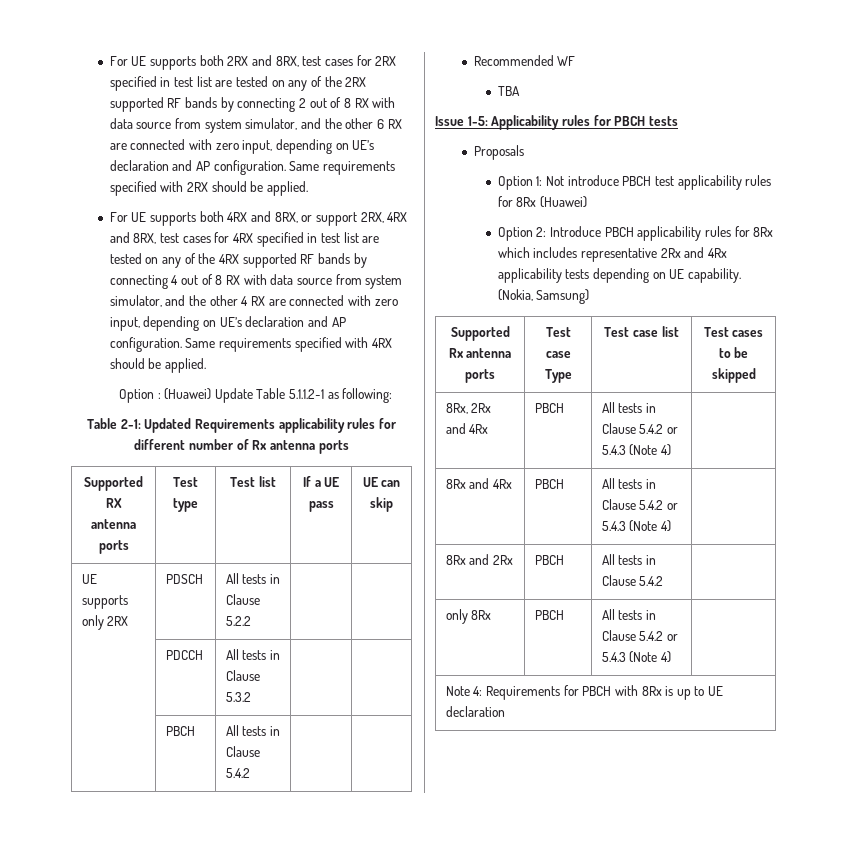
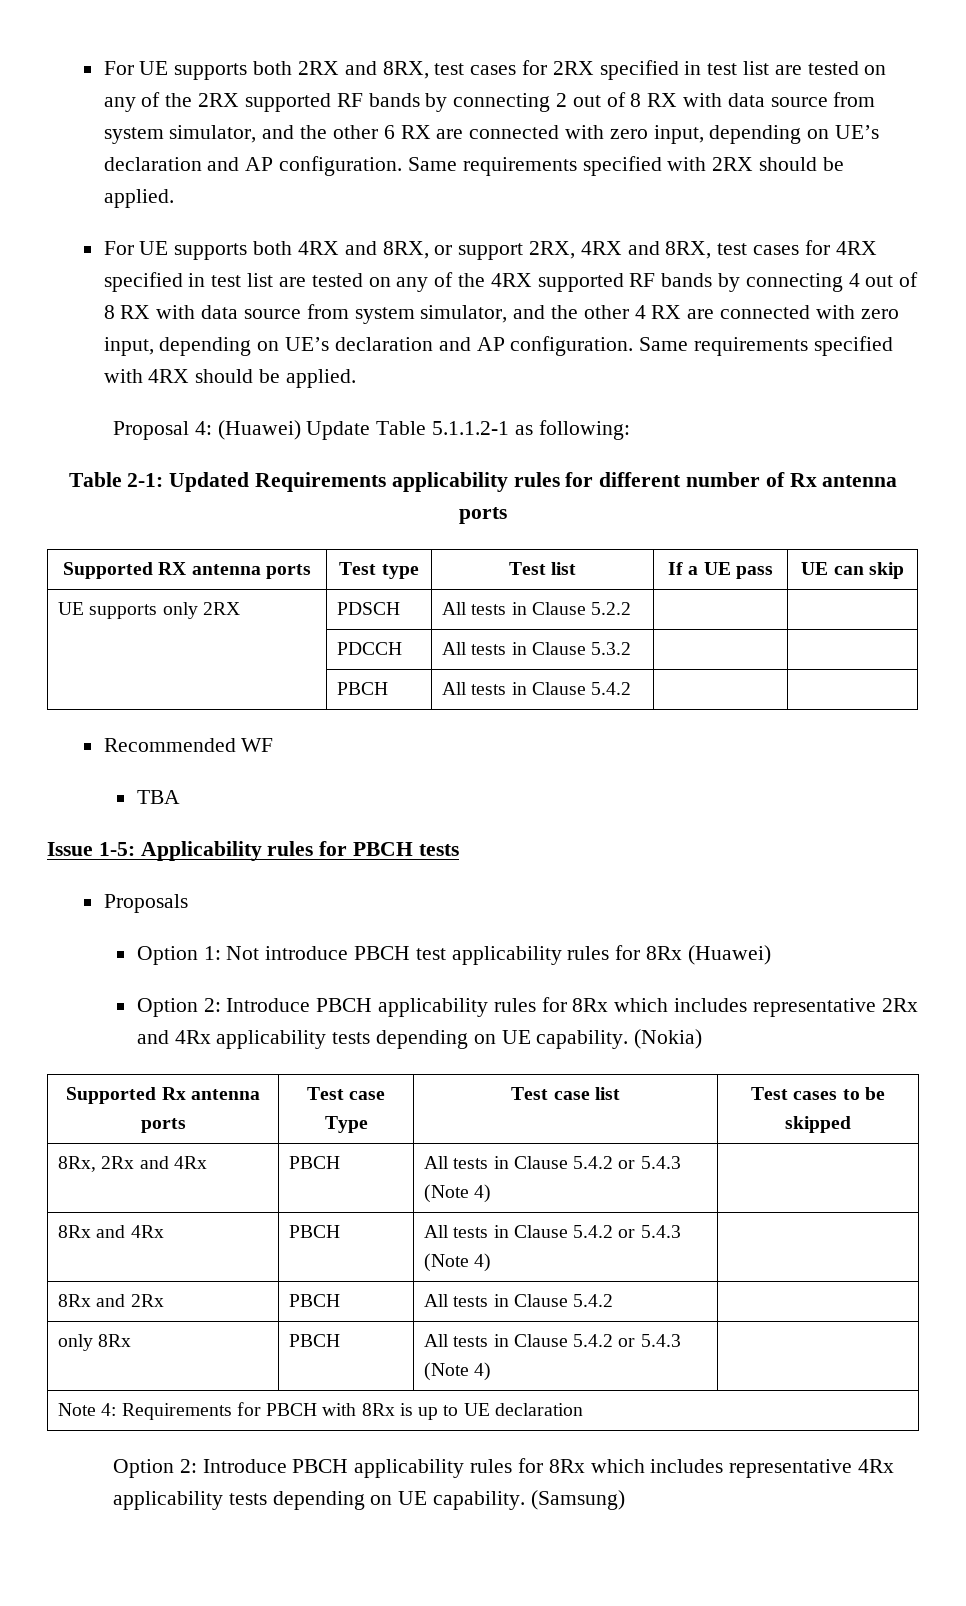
- Option : (Huawei) Update Table 5.1.1.2-1 as following:
+ Proposal 4: (Huawei) Update Table 5.1.1.2-1 as following:
- (Nokia, Samsung)
+ (Nokia)
+ Option 2: Introduce PBCH applicability rules for 8Rx which includes representative 4Rx applicability tests depending on UE capability. (Samsung)

